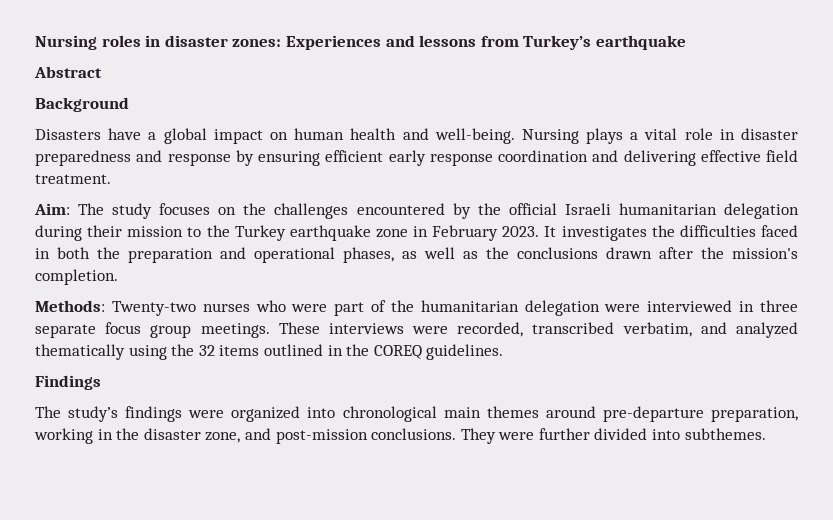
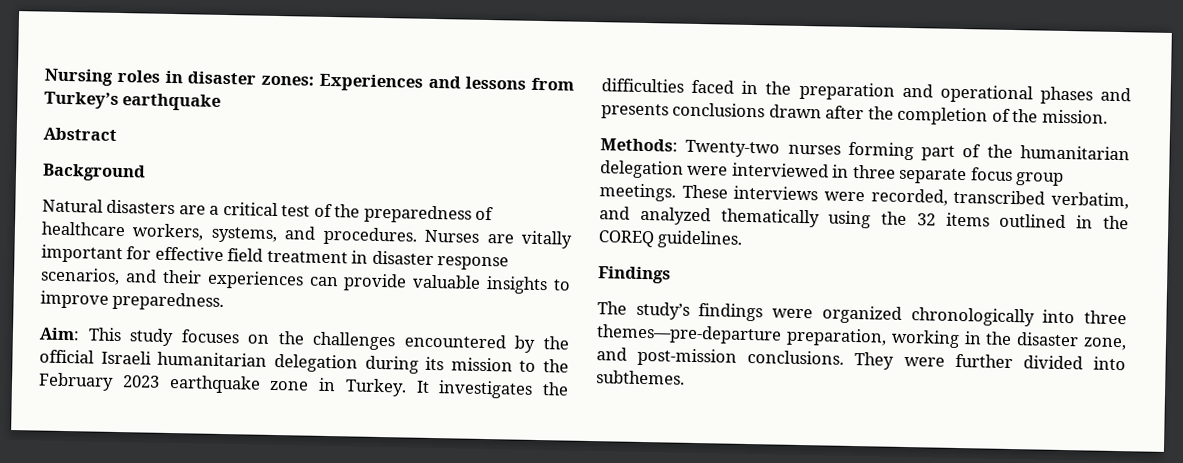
- Disasters have a global impact on human health and well-being. Nursing plays a vital role in disaster preparedness and response by ensuring efficient early response coordination and delivering effective field treatment.
+ Natural disasters are a critical test of the preparedness of healthcare workers, systems, and procedures. Nurses are vitally important for effective field treatment in disaster response scenarios, and their experiences can provide valuable insights to improve preparedness.
- Aim: The study focuses on the challenges encountered by the official Israeli humanitarian delegation during their mission to the Turkey earthquake zone in February 2023.
+ Aim: This study focuses on the challenges encountered by the official Israeli humanitarian delegation during its mission to the February 2023 earthquake zone in Turkey.
- It investigates the difficulties faced in both the preparation and operational phases, as well as the conclusions drawn after the mission's completion.
+ It investigates the difficulties faced in the preparation and operational phases and presents conclusions drawn after the completion of the mission.
- Methods: Twenty-two nurses who were part of the humanitarian delegation were interviewed in three separate focus group meetings.
+ Methods: Twenty-two nurses forming part of the humanitarian delegation were interviewed in three separate focus group meetings.
- The study’s findings were organized into chronological main themes around pre-departure preparation, working in the disaster zone, and post-mission conclusions.
+ The study’s findings were organized chronologically into three themes––pre-departure preparation, working in the disaster zone, and post-mission conclusions.

